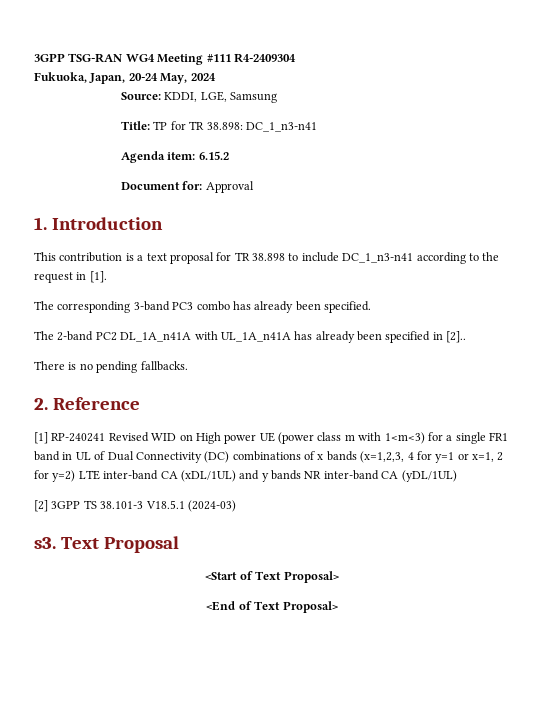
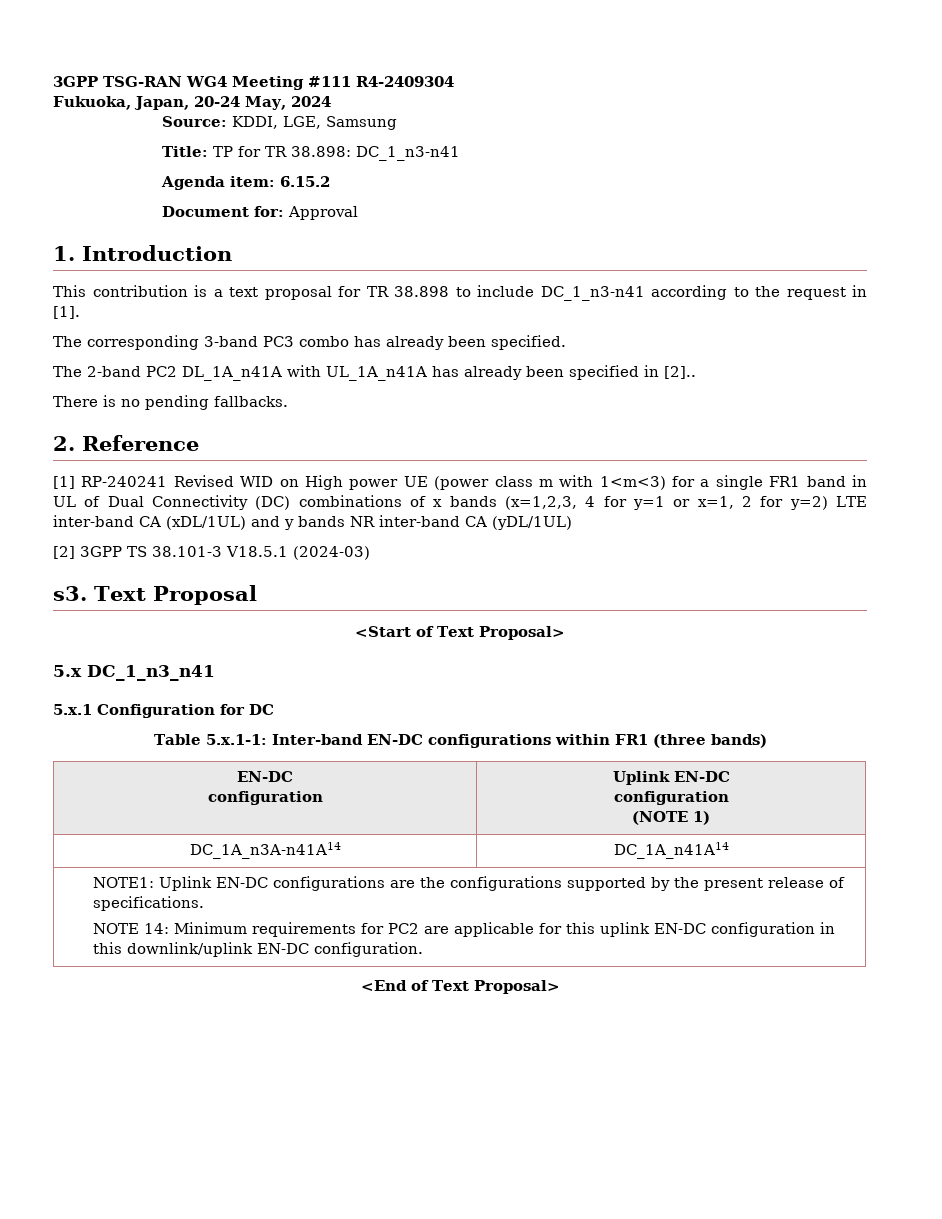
+ 5.x DC_1_n3_n41
+ 5.x.1 Configuration for DC
+ Table 5.x.1-1: Inter-band EN-DC configurations within FR1 (three bands)
+ EN-DC
+ configuration | Uplink EN-DC
+ configuration
+ (NOTE 1)
+ DC_1A_n3A-n41A14 | DC_1A_n41A14
+ NOTE1: Uplink EN-DC configurations are the configurations supported by the present release of specifications.
+ NOTE 14: Minimum requirements for PC2 are applicable for this uplink EN-DC configuration in this downlink/uplink EN-DC configuration.

